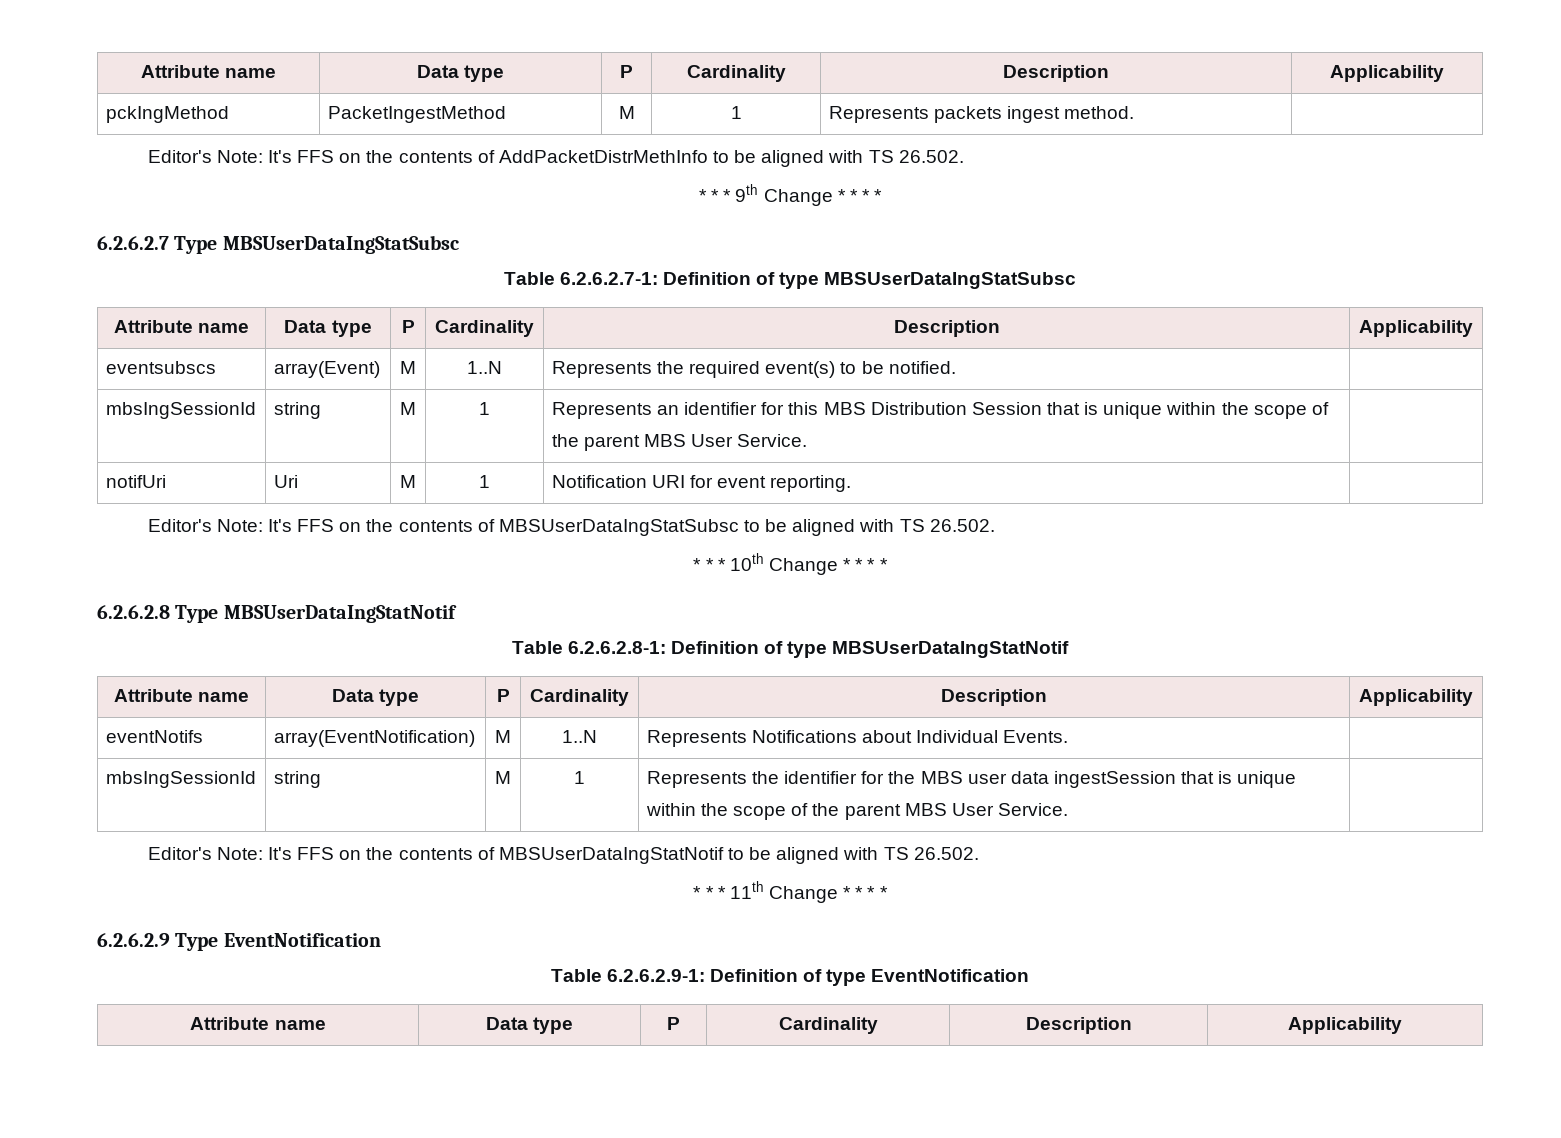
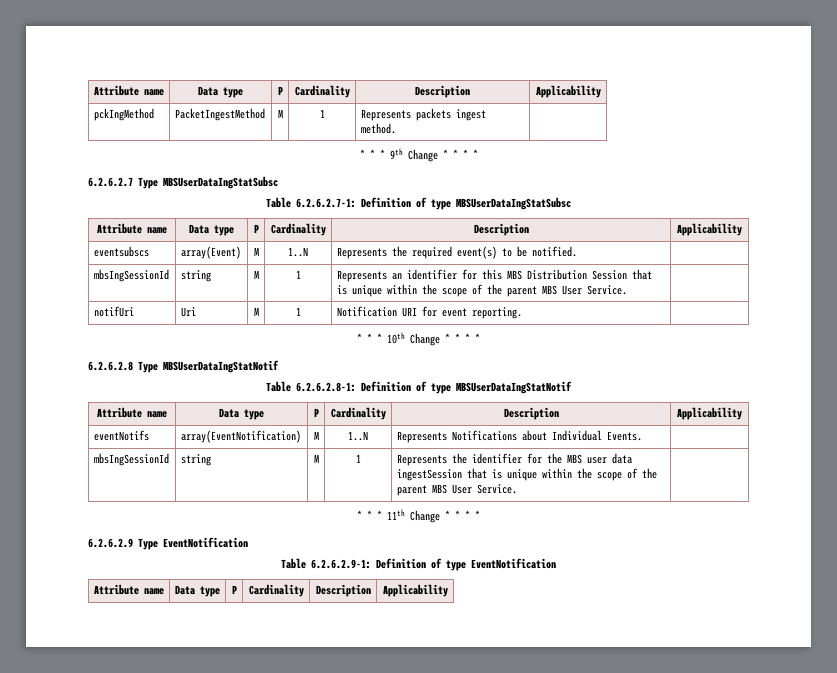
- Editor's Note: It's FFS on the contents of AddPacketDistrMethInfo to be aligned with TS 26.502.
- Editor's Note: It's FFS on the contents of MBSUserDataIngStatSubsc to be aligned with TS 26.502.
- Editor's Note: It's FFS on the contents of MBSUserDataIngStatNotif to be aligned with TS 26.502.

